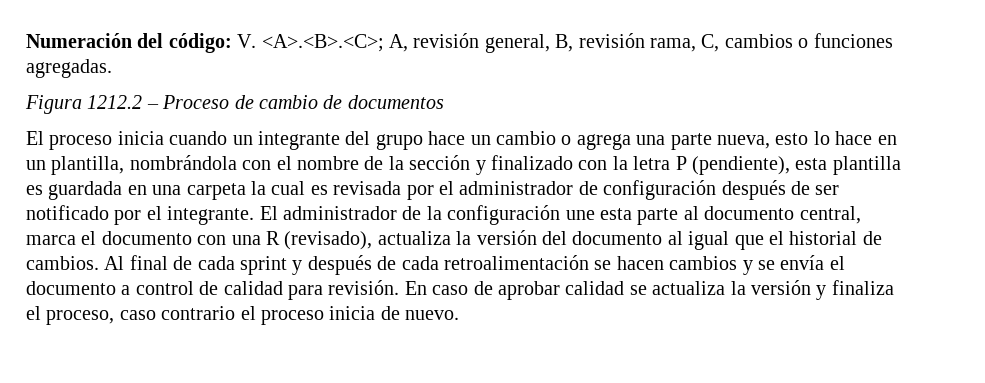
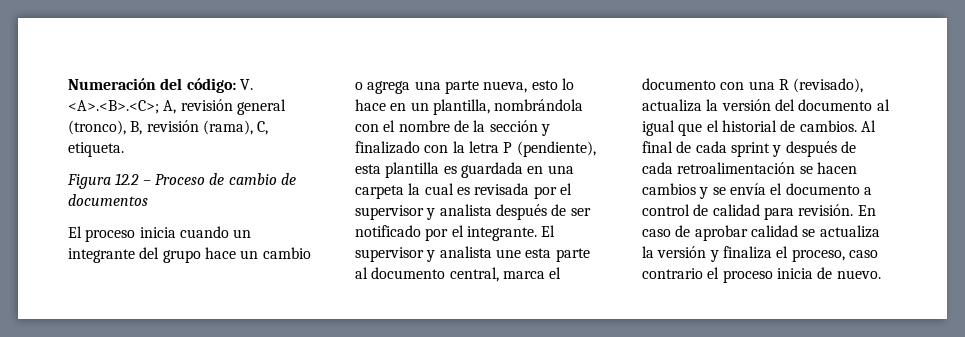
- Numeración del código: V. <A>.<B>.<C>; A, revisión general, B, revisión rama, C, cambios o funciones agregadas.
+ Numeración del código: V. <A>.<B>.<C>; A, revisión general (tronco), B, revisión (rama), C, etiqueta.
- Figura 1212.2 – Proceso de cambio de documentos
+ Figura 12.2 – Proceso de cambio de documentos
- El proceso inicia cuando un integrante del grupo hace un cambio o agrega una parte nueva, esto lo hace en un plantilla, nombrándola con el nombre de la sección y finalizado con la letra P (pendiente), esta plantilla es guardada en una carpeta la cual es revisada por el administrador de configuración después de ser notificado por el integrante.
+ El proceso inicia cuando un integrante del grupo hace un cambio o agrega una parte nueva, esto lo hace en un plantilla, nombrándola con el nombre de la sección y finalizado con la letra P (pendiente), esta plantilla es guardada en una carpeta la cual es revisada por el supervisor y analista después de ser notificado por el integrante.
- El administrador de la configuración une esta parte al documento central, marca el documento con una R (revisado), actualiza la versión del documento al igual que el historial de cambios.
+ El supervisor y analista une esta parte al documento central, marca el documento con una R (revisado), actualiza la versión del documento al igual que el historial de cambios.

